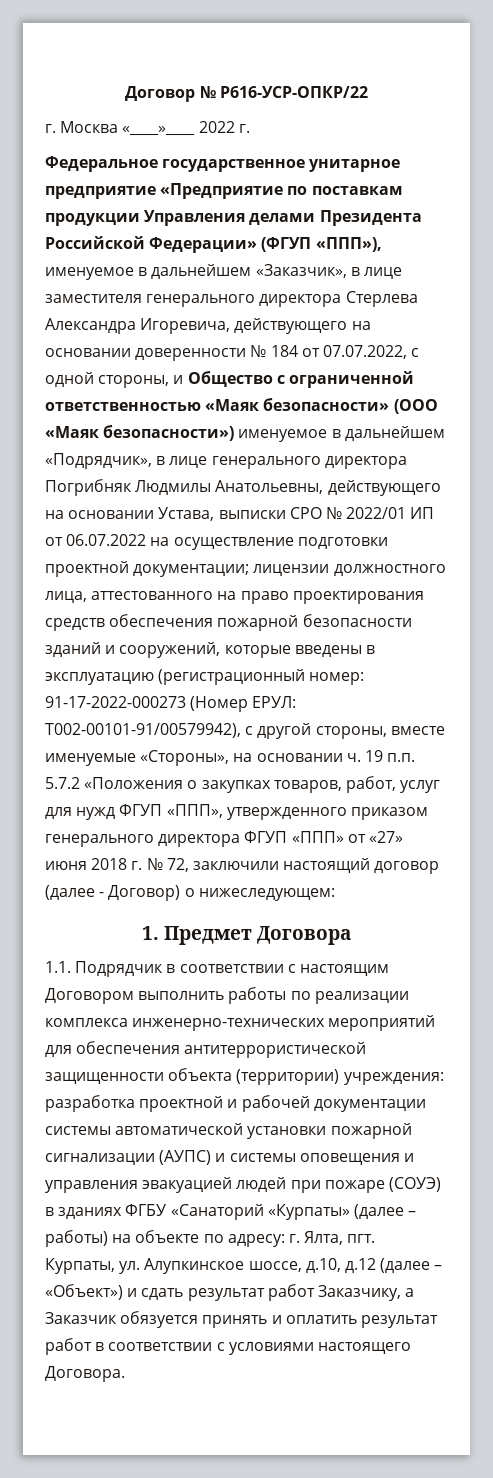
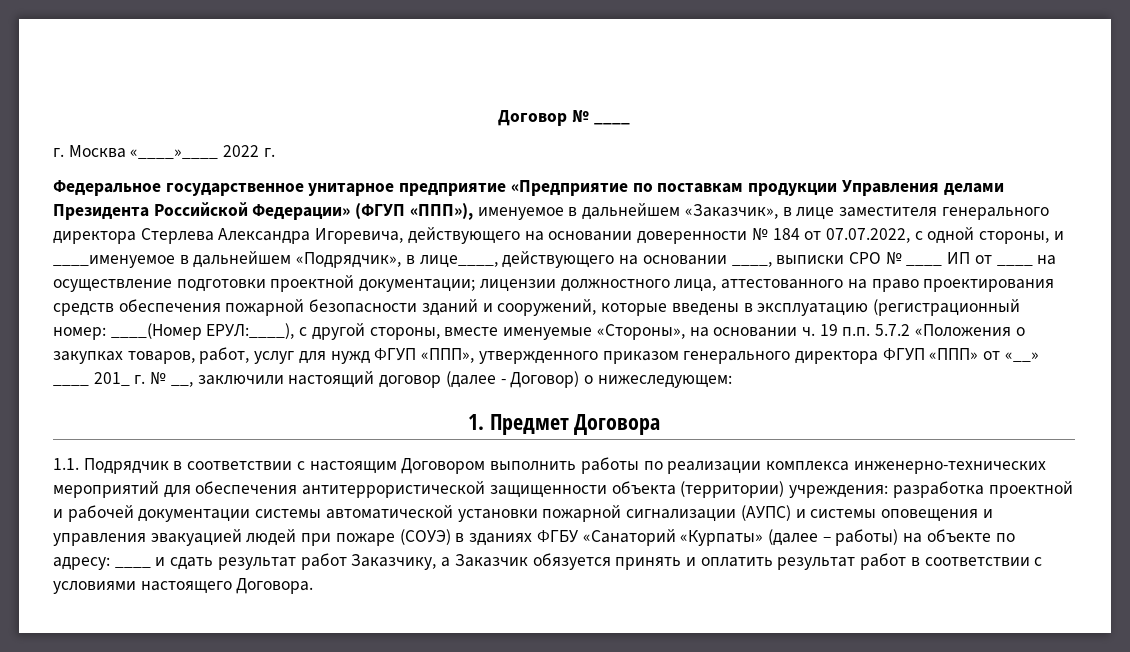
- Договор № Р616-УСР-ОПКР/22
+ Договор № ____
- Федеральное государственное унитарное предприятие «Предприятие по поставкам продукции Управления делами Президента Российской Федерации» (ФГУП «ППП»), именуемое в дальнейшем «Заказчик», в лице заместителя генерального директора Стерлева Александра Игоревича, действующего на основании доверенности № 184 от 07.07.2022, с одной стороны, и Общество с ограниченной ответственностью «Маяк безопасности» (ООО «Маяк безопасности») именуемое в дальнейшем «Подрядчик», в лице генерального директора Погрибняк Людмилы Анатольевны, действующего на основании Устава, выписки СРО № 2022/01 ИП от 06.07.2022 на осуществление подготовки проектной документации;
+ Федеральное государственное унитарное предприятие «Предприятие по поставкам продукции Управления делами Президента Российской Федерации» (ФГУП «ППП»), именуемое в дальнейшем «Заказчик», в лице заместителя генерального директора Стерлева Александра Игоревича, действующего на основании доверенности № 184 от 07.07.2022, с одной стороны, и ____именуемое в дальнейшем «Подрядчик», в лице____, действующего на основании ____, выписки СРО № ____ ИП от ____ на осуществление подготовки проектной документации;
- 91-17-2022-000273 (Номер ЕРУЛ: Т002-00101-91/00579942), с другой стороны, вместе именуемые «Стороны», на основании ч. 19 п.п. 5.7.2 «Положения о закупках товаров, работ, услуг для нужд ФГУП «ППП», утвержденного приказом генерального директора ФГУП «ППП» от «27» июня 2018 г. № 72, заключили настоящий договор (далее - Договор) о нижеследующем:
+ ____(Номер ЕРУЛ:____), с другой стороны, вместе именуемые «Стороны», на основании ч. 19 п.п. 5.7.2 «Положения о закупках товаров, работ, услуг для нужд ФГУП «ППП», утвержденного приказом генерального директора ФГУП «ППП» от «__» ____ 201_ г. № __, заключили настоящий договор (далее - Договор) о нижеследующем:
- г. Ялта, пгт. Курпаты, ул. Алупкинское шоссе, д.10, д.12 (далее – «Объект») и сдать результат работ Заказчику, а Заказчик обязуется принять и оплатить результат работ в соответствии с условиями настоящего Договора.
+ ____ и сдать результат работ Заказчику, а Заказчик обязуется принять и оплатить результат работ в соответствии с условиями настоящего Договора.

